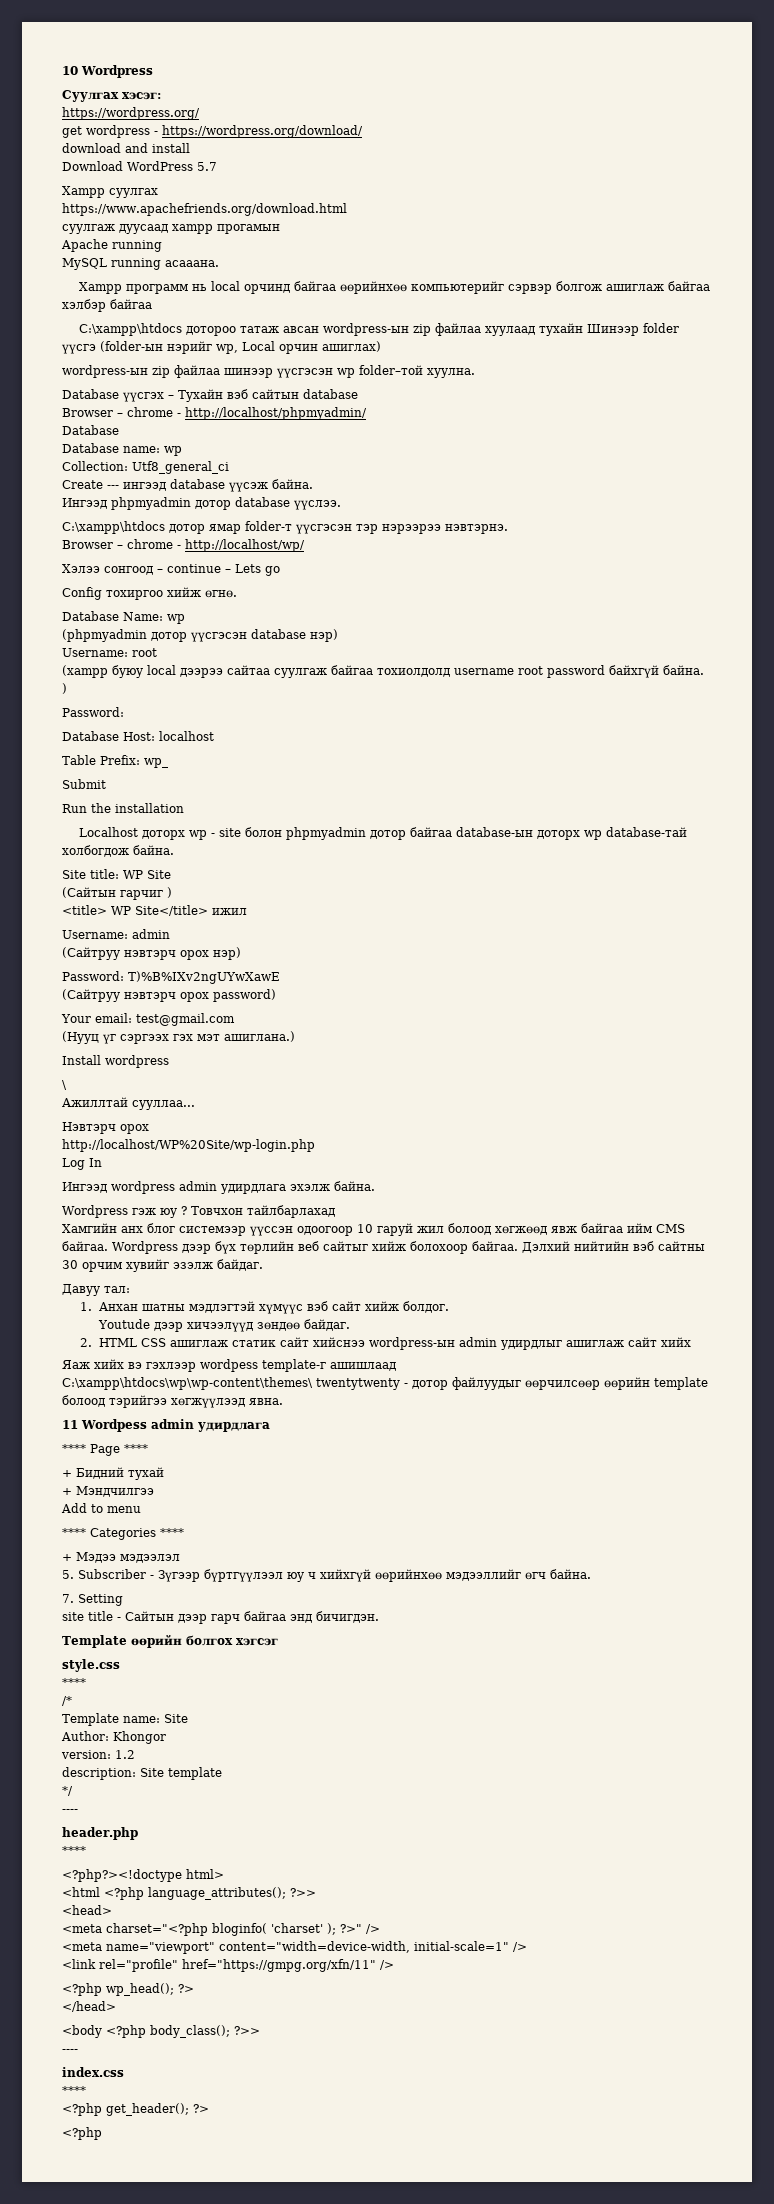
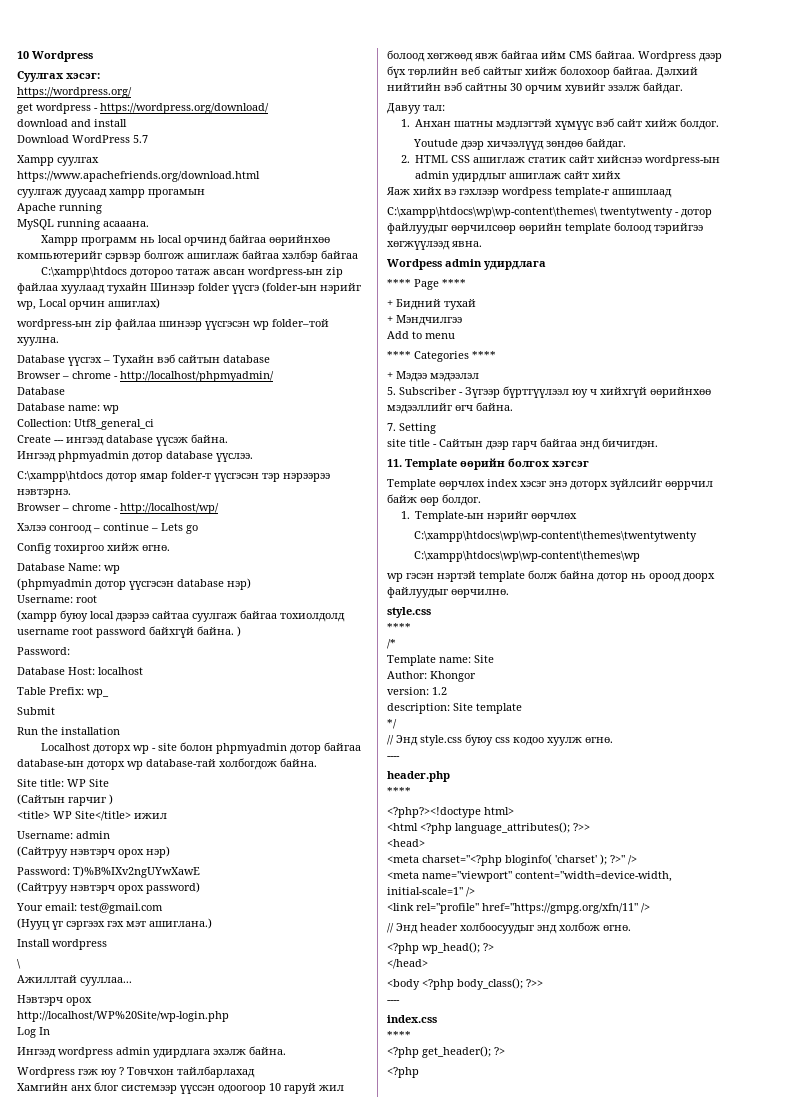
- 11 Wordpess admin удирдлага
+ Wordpess admin удирдлага
- Template өөрийн болгох хэгсэг
+ 11. Template өөрийн болгох хэгсэг
+ Template өөрчлөх index хэсэг энэ доторх зүйлсийг өөррчил байж өөр болдог.
+ 1. Template-ын нэрийг өөрчлөх
+ C:\xampp\htdocs\wp\wp-content\themes\twentytwenty
+ C:\xampp\htdocs\wp\wp-content\themes\wp
+ wp гэсэн нэртэй template болж байна дотор нь ороод доорх файлуудыг өөрчилнө.
+ // Энд style.css буюу css кодоо хуулж өгнө.
+ // Энд header холбоосуудыг энд холбож өгнө.

